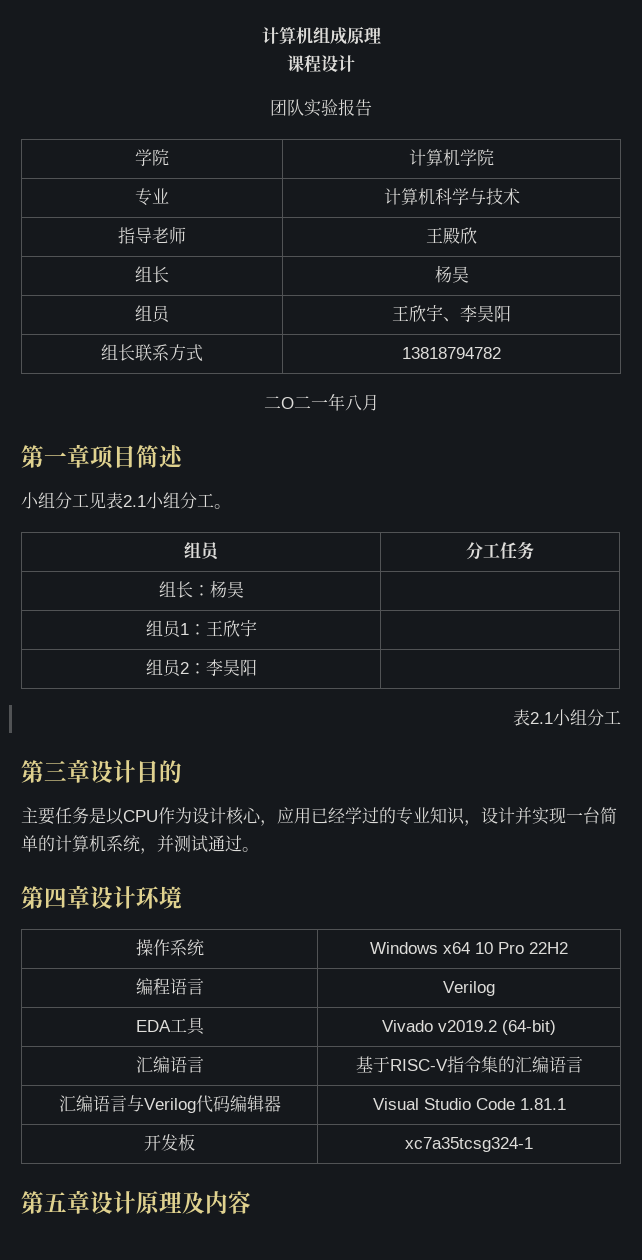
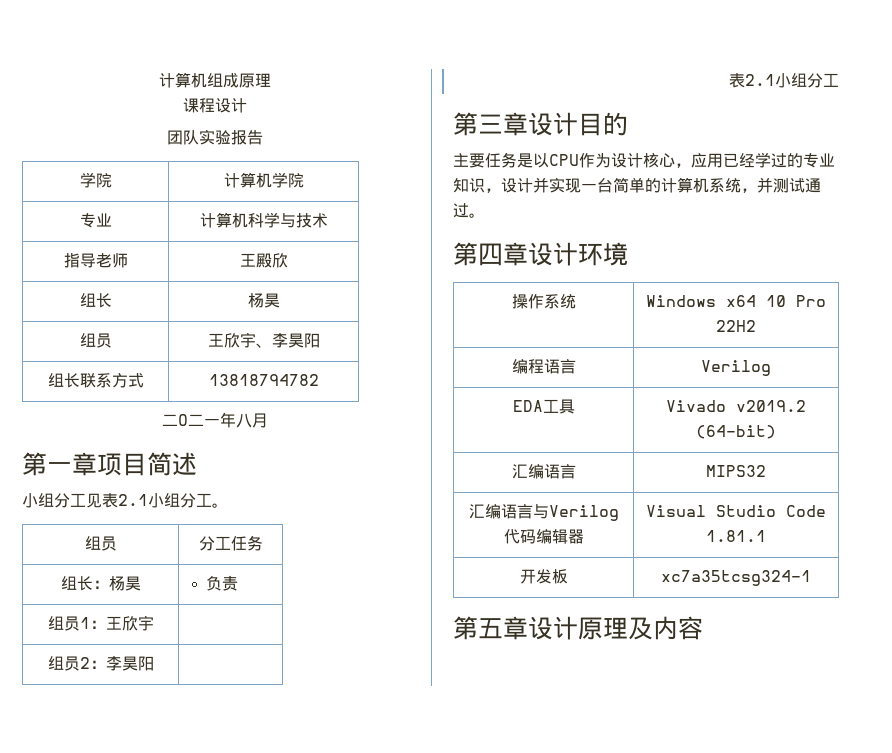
- 组长：杨昊 |
+ 组长：杨昊 | 负责
- 汇编语言 | 基于RISC-V指令集的汇编语言
+ 汇编语言 | MIPS32

